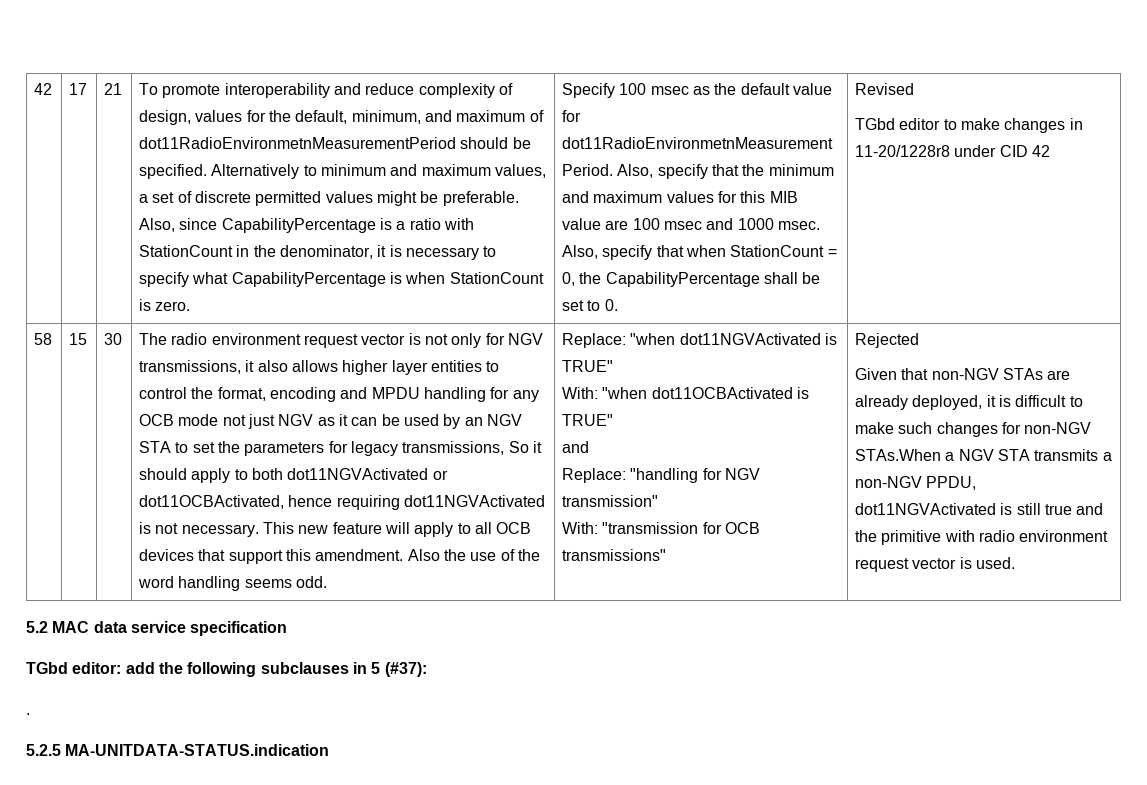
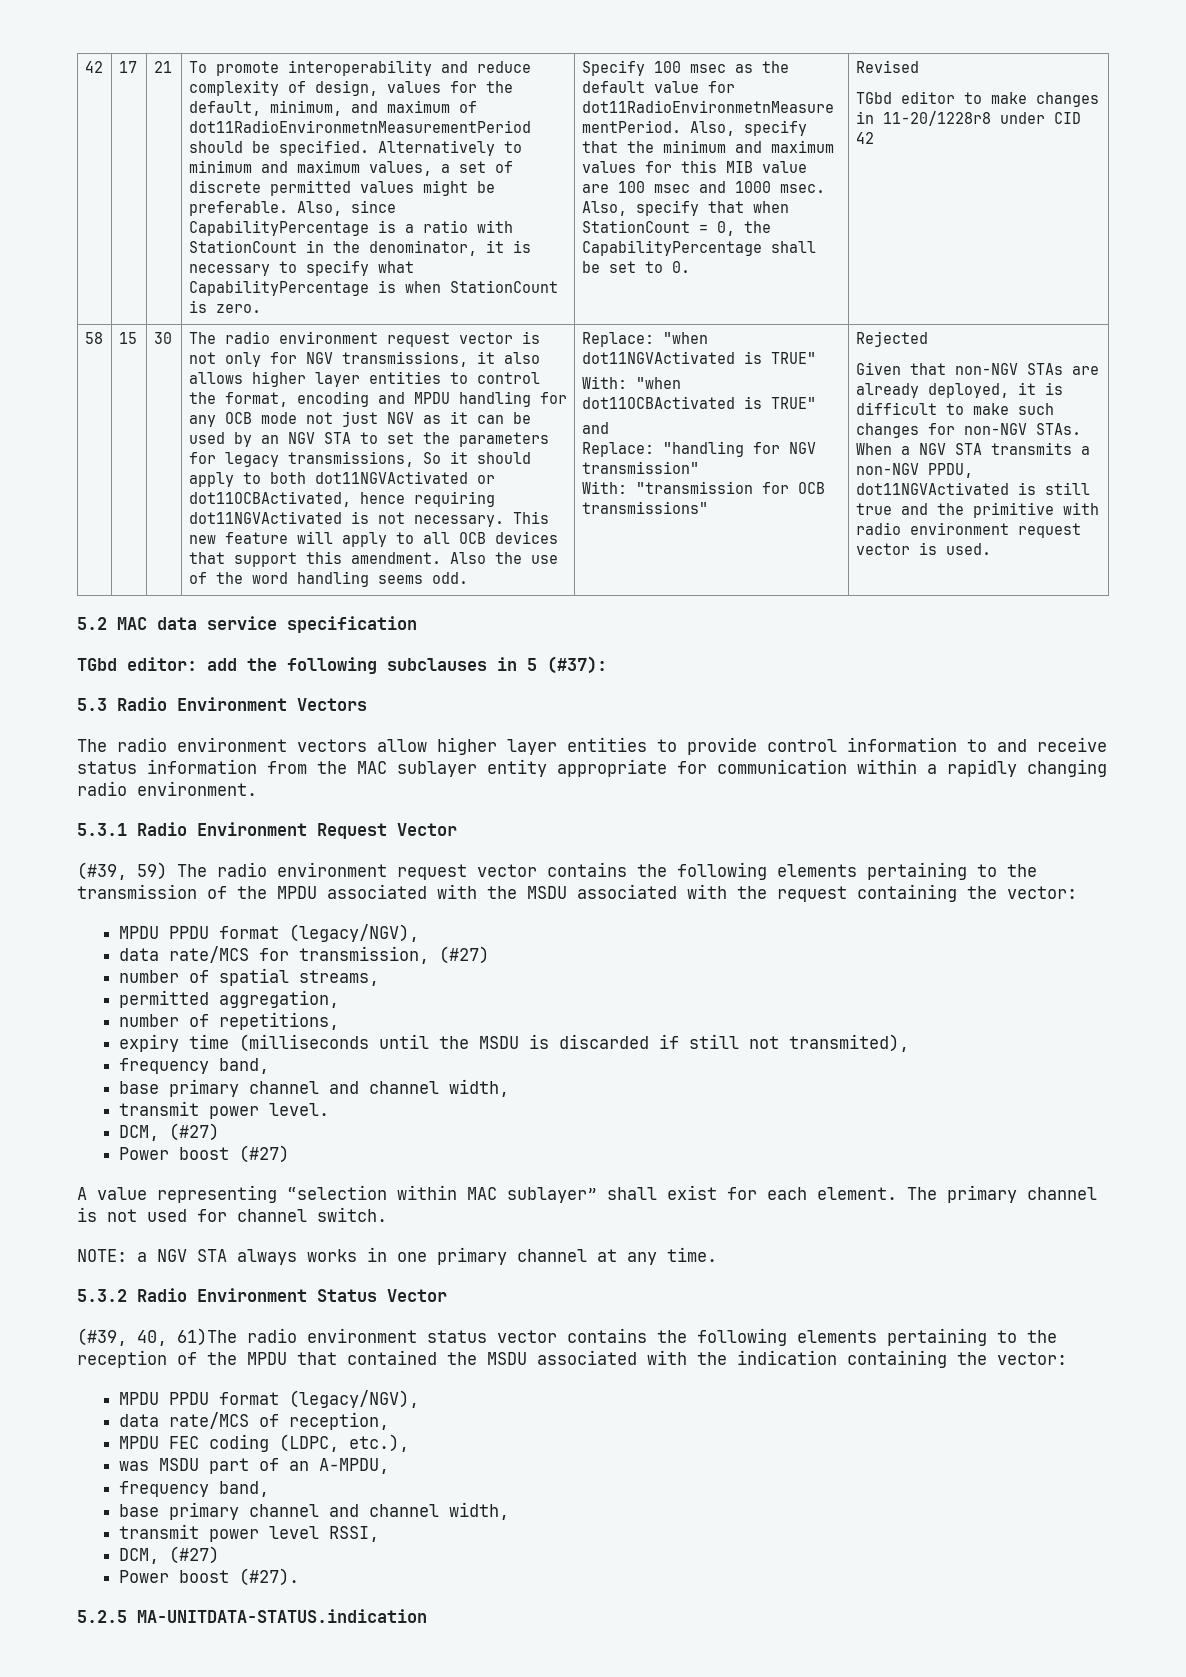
- Given that non-NGV STAs are already deployed, it is difficult to make such changes for non-NGV STAs.When a NGV STA transmits a non-NGV PPDU, dot11NGVActivated is still true and the primitive with radio environment request vector is used.
+ Given that non-NGV STAs are already deployed, it is difficult to make such changes for non-NGV STAs. When a NGV STA transmits a non-NGV PPDU, dot11NGVActivated is still true and the primitive with radio environment request vector is used.
- .
+ 5.3 Radio Environment Vectors
+ The radio environment vectors allow higher layer entities to provide control information to and receive status information from the MAC sublayer entity appropriate for communication within a rapidly changing radio environment.
+ 5.3.1 Radio Environment Request Vector
+ (#39, 59) The radio environment request vector contains the following elements pertaining to the transmission of the MPDU associated with the MSDU associated with the request containing the vector:
+ MPDU PPDU format (legacy/NGV),
+ data rate/MCS for transmission, (#27)
+ number of spatial streams,
+ permitted aggregation,
+ number of repetitions,
+ expiry time (milliseconds until the MSDU is discarded if still not transmited),
+ frequency band,
+ base primary channel and channel width,
+ transmit power level.
+ DCM, (#27)
+ Power boost (#27)
+ A value representing “selection within MAC sublayer” shall exist for each element. The primary channel is not used for channel switch.
+ NOTE: a NGV STA always works in one primary channel at any time.
+ 5.3.2 Radio Environment Status Vector
+ (#39, 40, 61)The radio environment status vector contains the following elements pertaining to the reception of the MPDU that contained the MSDU associated with the indication containing the vector:
+ MPDU PPDU format (legacy/NGV),
+ data rate/MCS of reception,
+ MPDU FEC coding (LDPC, etc.),
+ was MSDU part of an A-MPDU,
+ frequency band,
+ base primary channel and channel width,
+ transmit power level RSSI,
+ DCM, (#27)
+ Power boost (#27).

